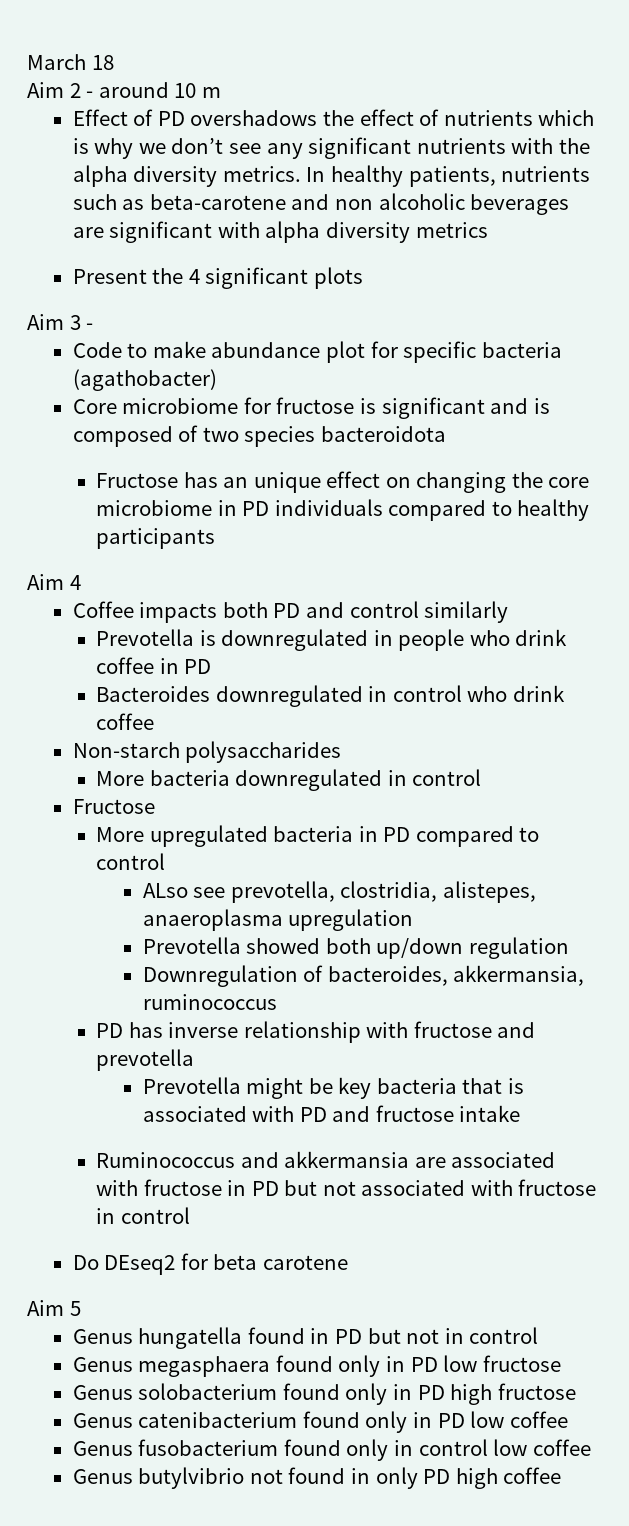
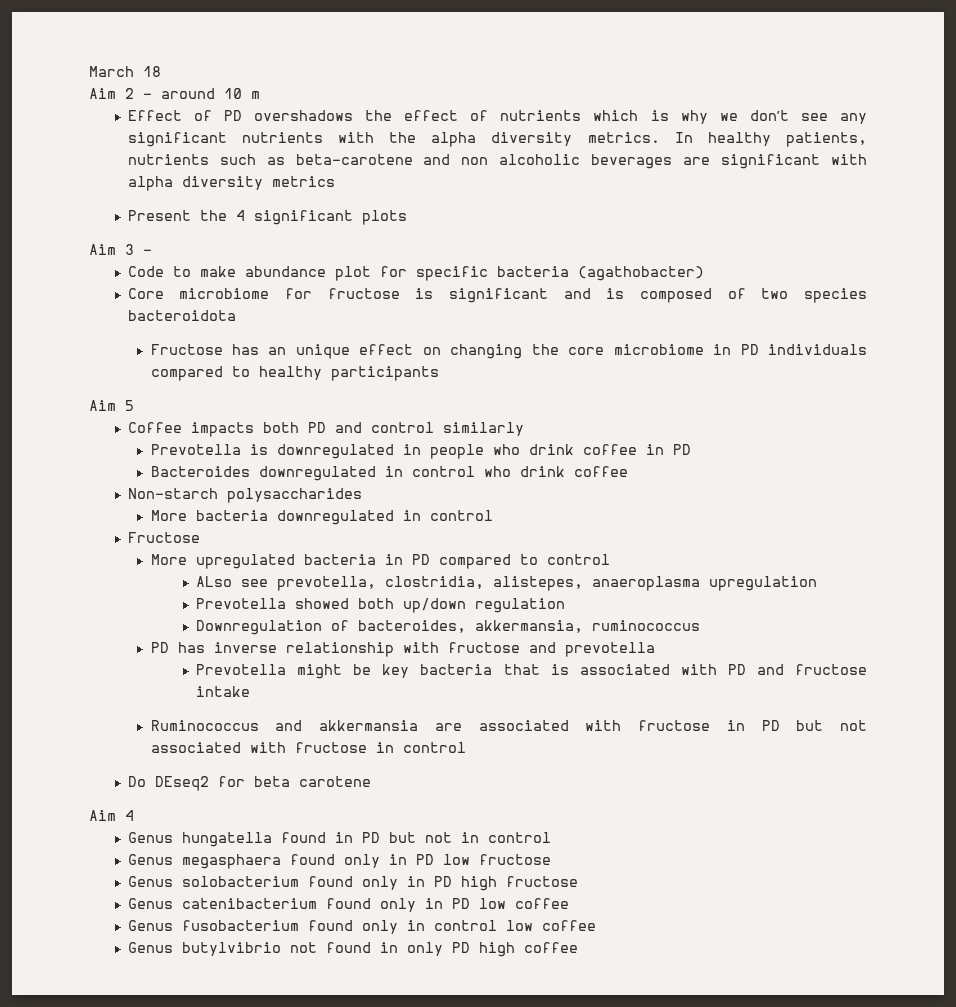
- Aim 4
+ Aim 5
- Aim 5
+ Aim 4

